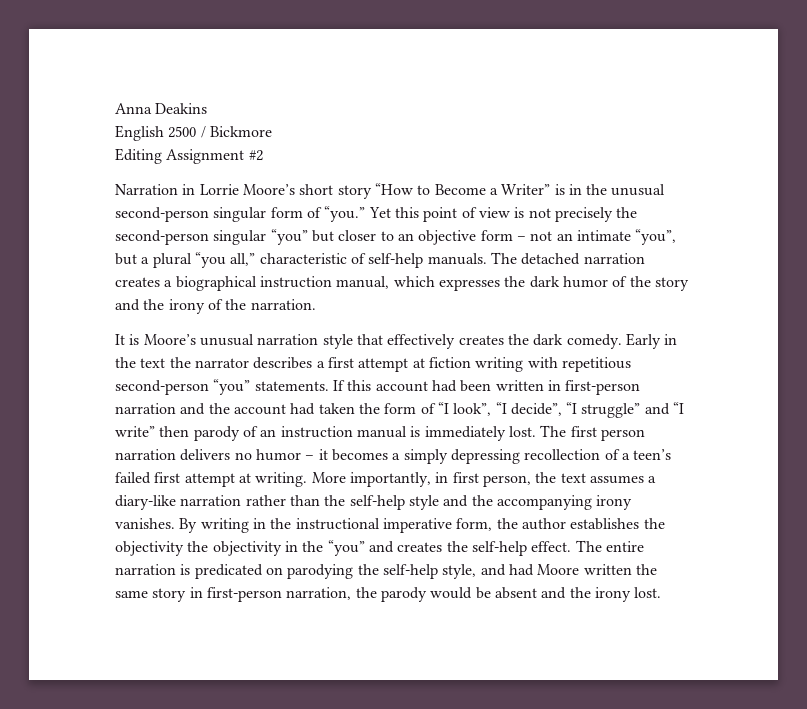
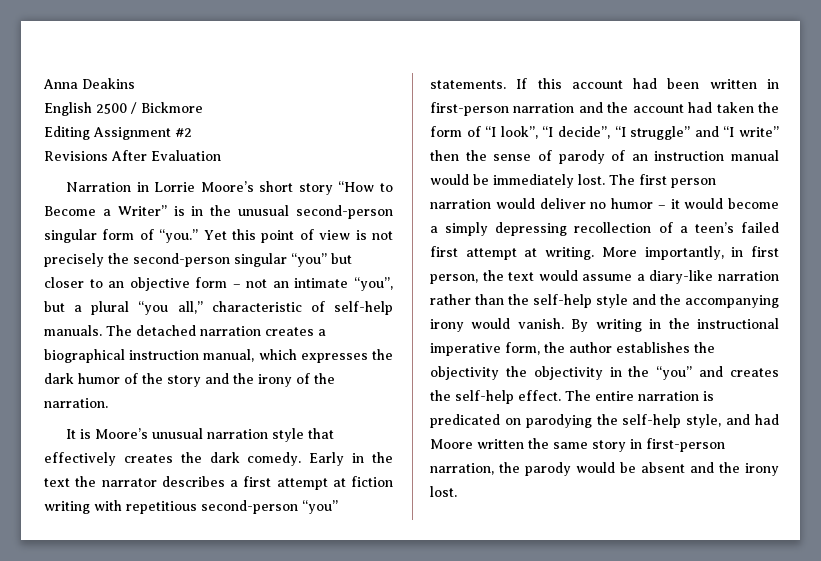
+ Revisions After Evaluation
- If this account had been written in first-person narration and the account had taken the form of “I look”, “I decide”, “I struggle” and “I write” then parody of an instruction manual is immediately lost.
+ If this account had been written in first-person narration and the account had taken the form of “I look”, “I decide”, “I struggle” and “I write” then the sense of parody of an instruction manual would be immediately lost.
- The first person narration delivers no humor – it becomes a simply depressing recollection of a teen’s failed first attempt at writing.
+ The first person narration would deliver no humor – it would become a simply depressing recollection of a teen’s failed first attempt at writing.
- More importantly, in first person, the text assumes a diary-like narration rather than the self-help style and the accompanying irony vanishes.
+ More importantly, in first person, the text would assume a diary-like narration rather than the self-help style and the accompanying irony would vanish.

